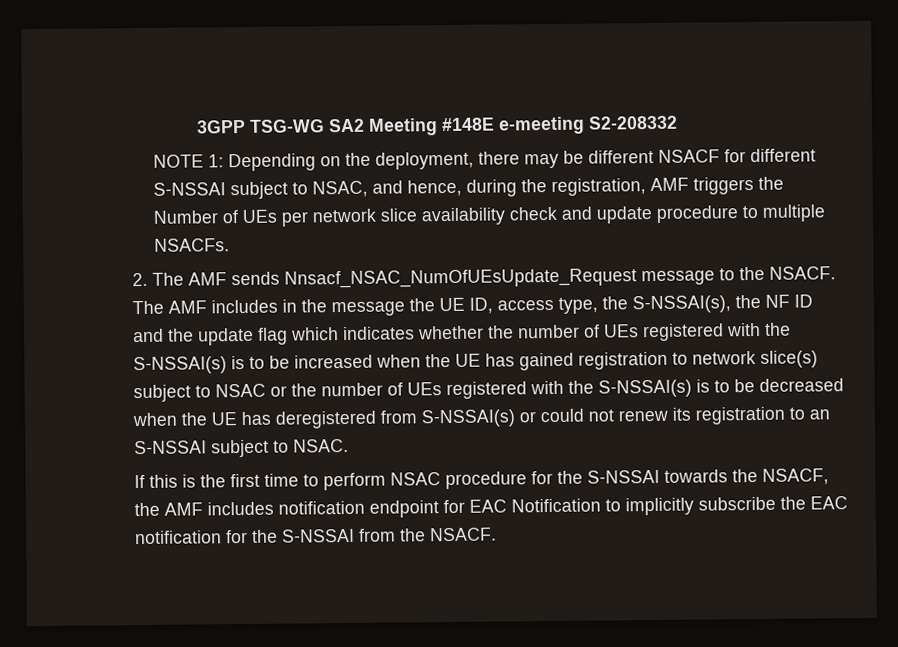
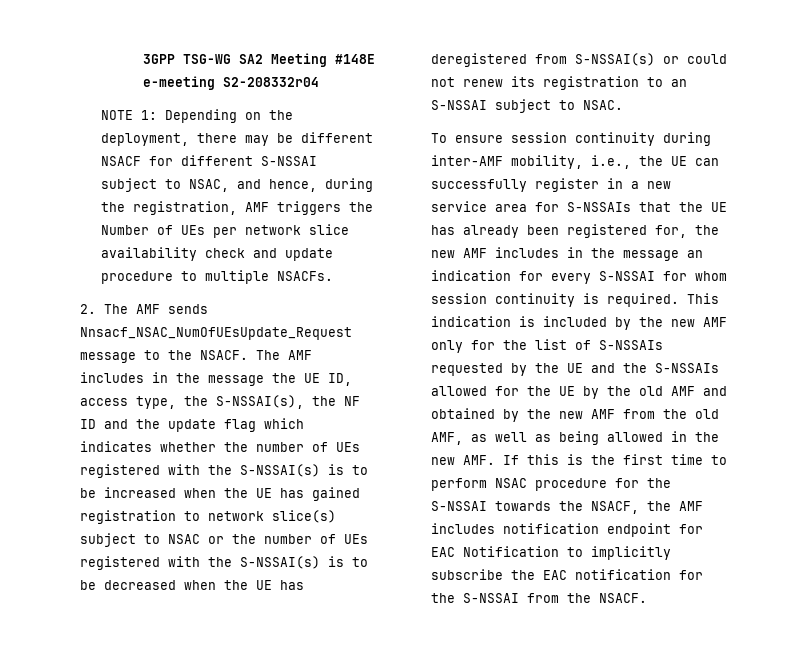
- 3GPP TSG-WG SA2 Meeting #148E e-meeting S2-208332
+ 3GPP TSG-WG SA2 Meeting #148E e-meeting S2-208332r04
- If this is the first time to perform NSAC procedure for the S-NSSAI towards the NSACF, the AMF includes notification endpoint for EAC Notification to implicitly subscribe the EAC notification for the S-NSSAI from the NSACF.
+ To ensure session continuity during inter-AMF mobility, i.e., the UE can successfully register in a new service area for S-NSSAIs that the UE has already been registered for, the new AMF includes in the message an indication for every S-NSSAI for whom session continuity is required. This indication is included by the new AMF only for the list of S-NSSAIs requested by the UE and the S-NSSAIs allowed for the UE by the old AMF and obtained by the new AMF from the old AMF, as well as being allowed in the new AMF. If this is the first time to perform NSAC procedure for the S-NSSAI towards the NSACF, the AMF includes notification endpoint for EAC Notification to implicitly subscribe the EAC notification for the S-NSSAI from the NSACF.

